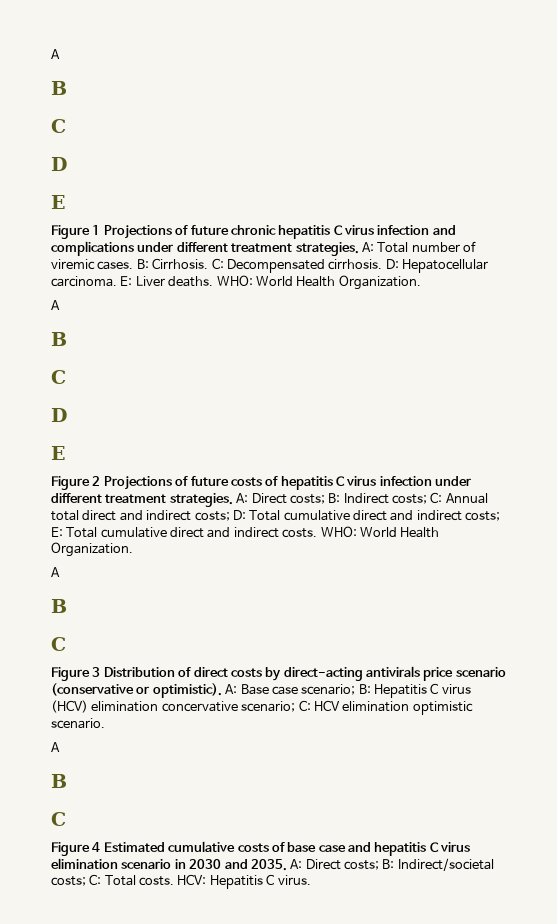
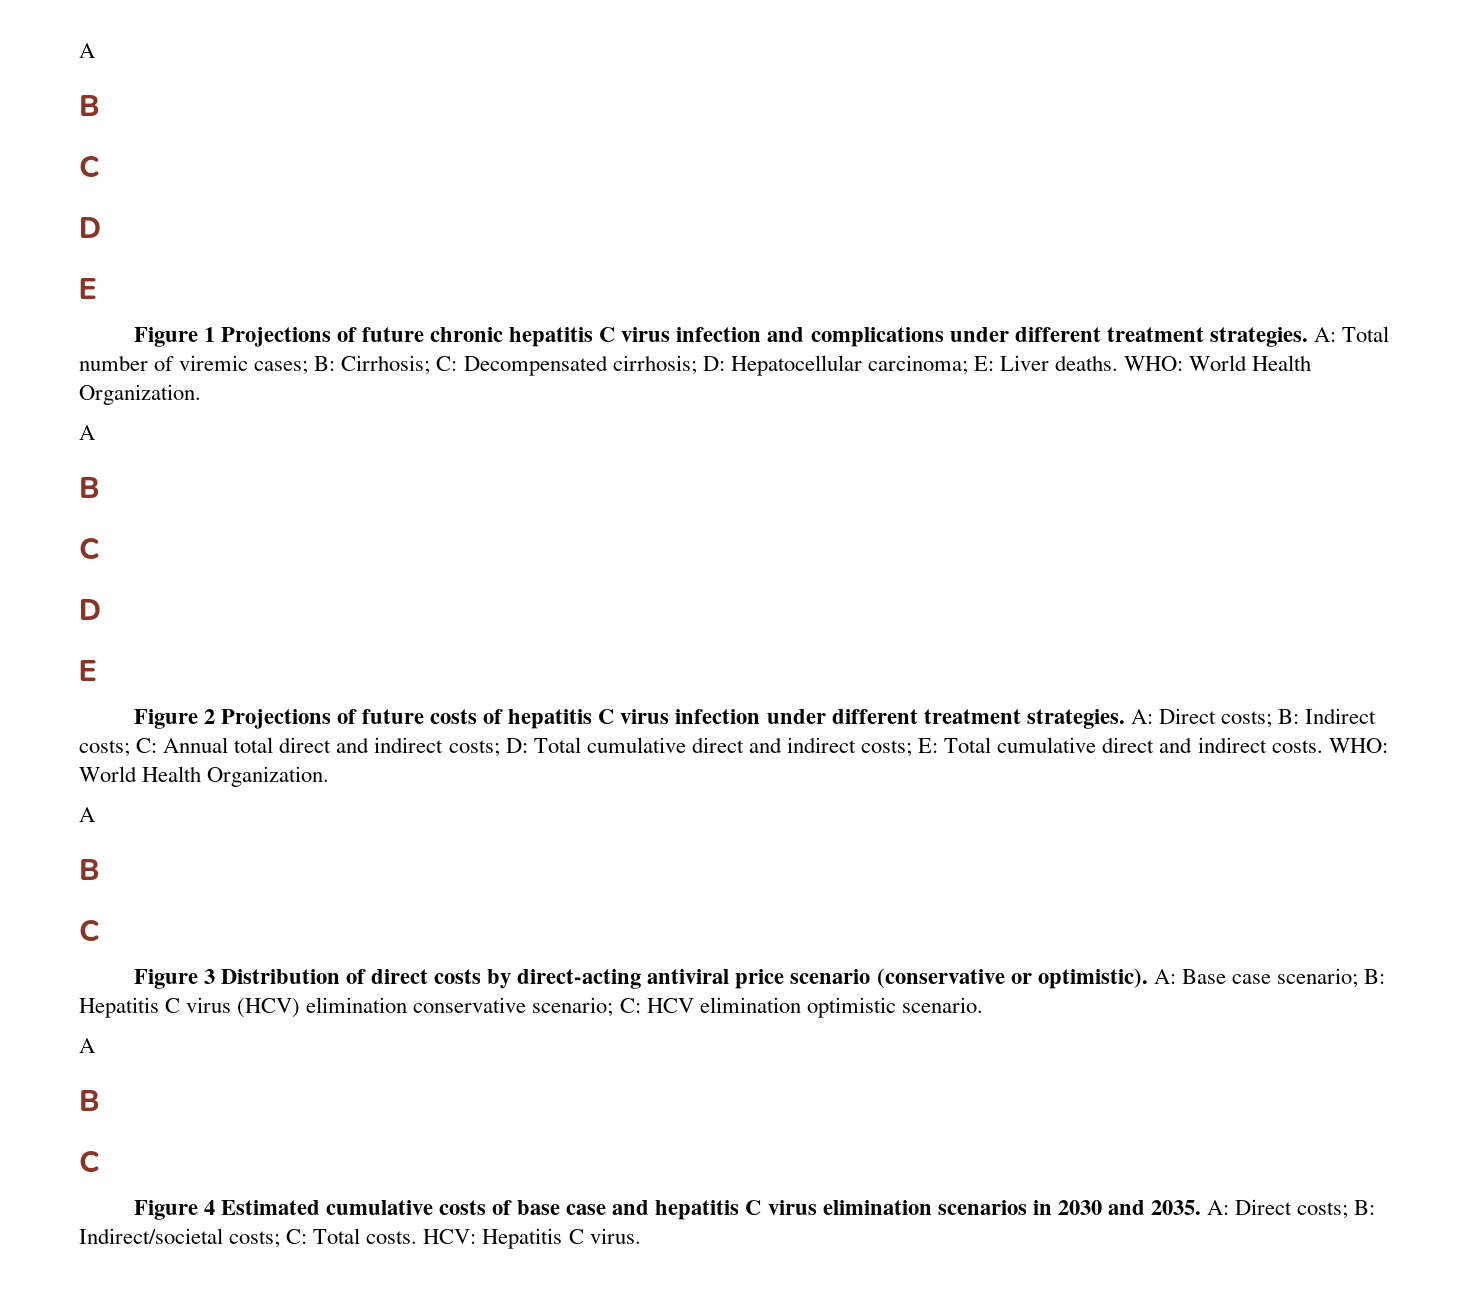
- A: Total number of viremic cases. B: Cirrhosis. C: Decompensated cirrhosis. D: Hepatocellular carcinoma. E: Liver deaths.
+ A: Total number of viremic cases; B: Cirrhosis; C: Decompensated cirrhosis; D: Hepatocellular carcinoma; E: Liver deaths.
- Figure 3 Distribution of direct costs by direct-acting antivirals price scenario (conservative or optimistic).
+ Figure 3 Distribution of direct costs by direct-acting antiviral price scenario (conservative or optimistic).
- A: Base case scenario; B: Hepatitis C virus (HCV) elimination concervative scenario; C: HCV elimination optimistic scenario.
+ A: Base case scenario; B: Hepatitis C virus (HCV) elimination conservative scenario; C: HCV elimination optimistic scenario.
- Figure 4 Estimated cumulative costs of base case and hepatitis C virus elimination scenario in 2030 and 2035.
+ Figure 4 Estimated cumulative costs of base case and hepatitis C virus elimination scenarios in 2030 and 2035.

